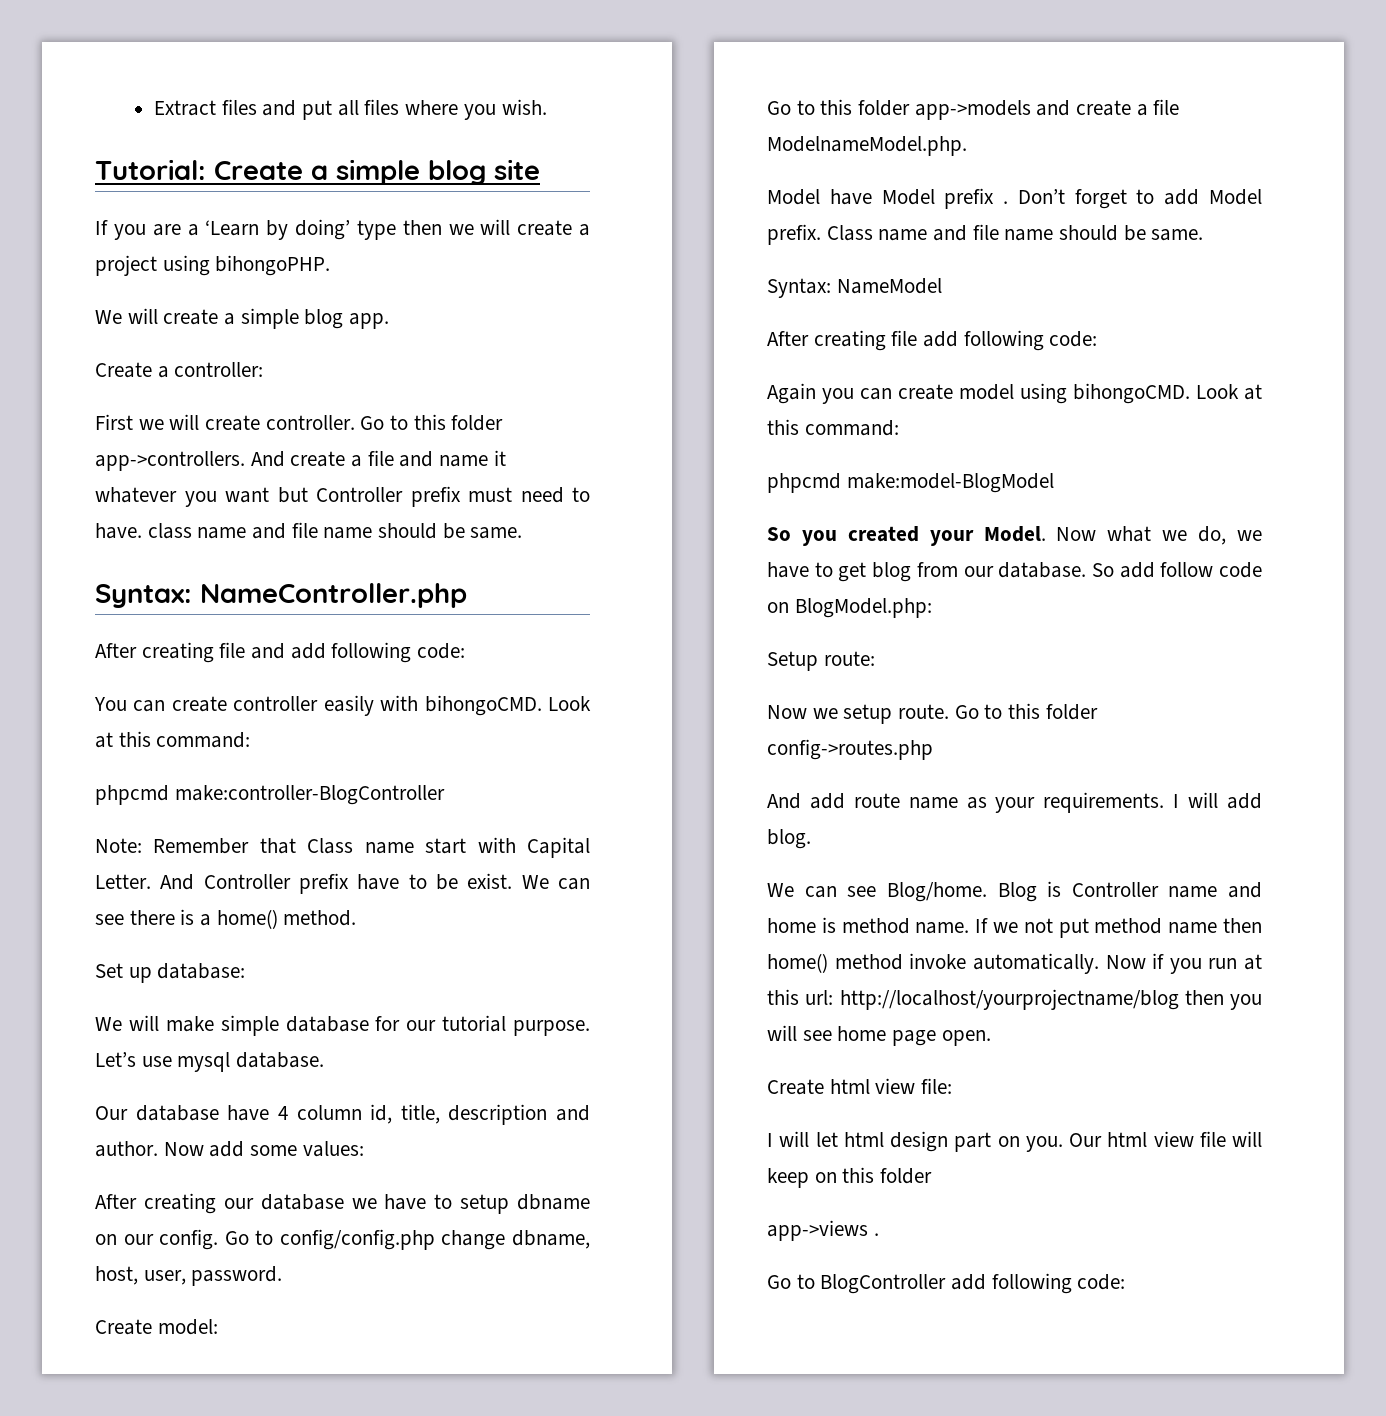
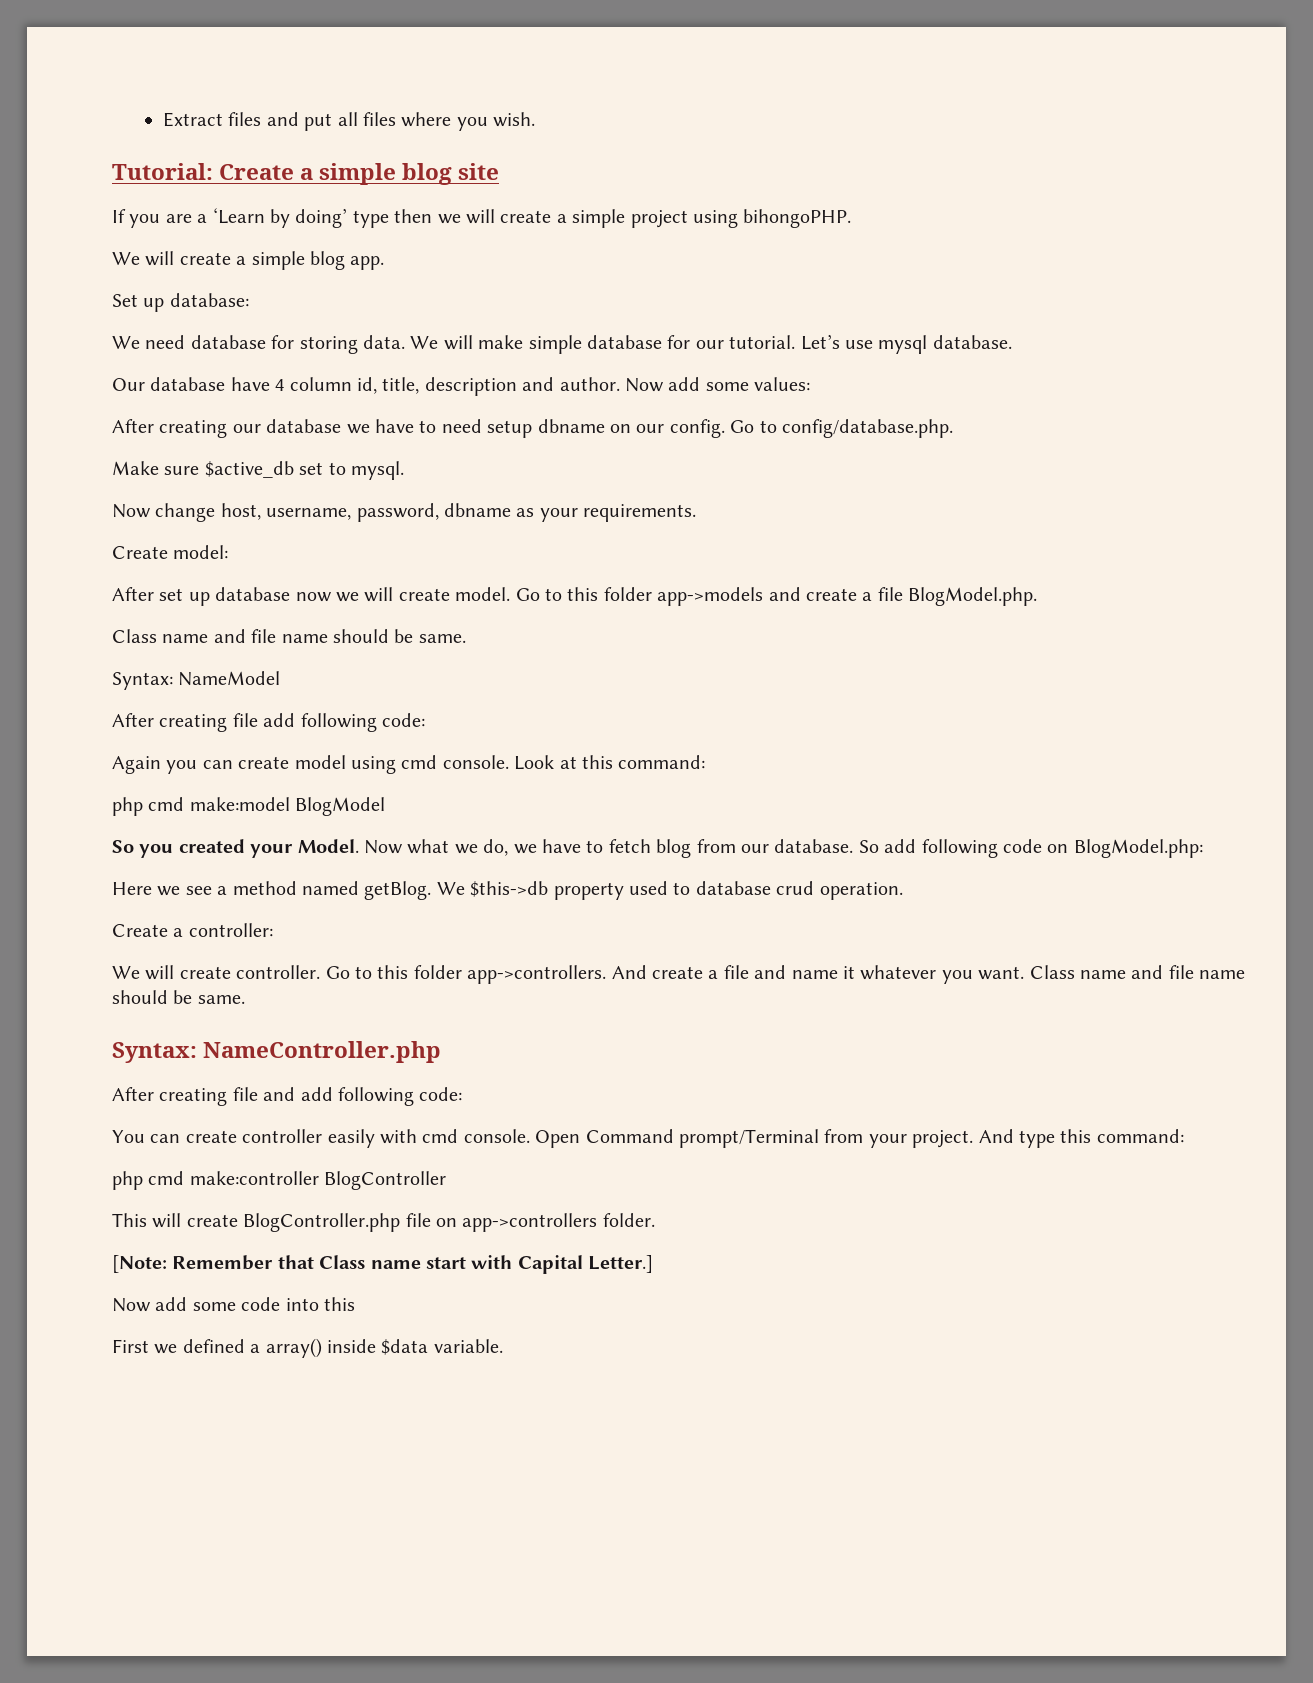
- If you are a ‘Learn by doing’ type then we will create a project using bihongoPHP.
+ If you are a ‘Learn by doing’ type then we will create a simple project using bihongoPHP.
- Create a controller:
- First we will create controller. Go to this folder app->controllers. And create a file and name it whatever you want but Controller prefix must need to have. class name and file name should be same.
- Syntax: NameController.php
- After creating file and add following code:
- You can create controller easily with bihongoCMD. Look at this command:
- phpcmd make:controller-BlogController
- Note: Remember that Class name start with Capital Letter. And Controller prefix have to be exist. We can see there is a home() method.
  Set up database:
- We will make simple database for our tutorial purpose.
+ We need database for storing data. We will make simple database for our tutorial.
- After creating our database we have to setup dbname on our config.
+ After creating our database we have to need setup dbname on our config.
- Go to config/config.php change dbname, host, user, password.
+ Go to config/database.php.
+ Make sure $active_db set to mysql.
+ Now change host, username, password, dbname as your requirements.
  Create model:
- Go to this folder app->models and create a file ModelnameModel.php.
- Model have Model prefix . Don’t forget to add Model prefix. Class name and file name should be same.
+ After set up database now we will create model. Go to this folder app->models and create a file BlogModel.php.
+ Class name and file name should be same.
- Again you can create model using bihongoCMD. Look at this command:
- phpcmd make:model-BlogModel
+ Again you can create model using cmd console. Look at this command:
+ php cmd make:model BlogModel
- Now what we do, we have to get blog from our database.
+ Now what we do, we have to fetch blog from our database.
- So add follow code on BlogModel.php:
+ So add following code on BlogModel.php:
- Setup route:
- Now we setup route. Go to this folder config->routes.php
- And add route name as your requirements. I will add blog.
- We can see Blog/home. Blog is Controller name and home is method name. If we not put method name then home() method invoke automatically. Now if you run at this url: http://localhost/yourprojectname/blog then you will see home page open.
- Create html view file:
- I will let html design part on you. Our html view file will keep on this folder
- app->views .
- Go to BlogController add following code:
+ Here we see a method named getBlog. We $this->db property used to database crud operation.
+ Create a controller:
+ We will create controller. Go to this folder app->controllers. And create a file and name it whatever you want. Class name and file name should be same.
+ Syntax: NameController.php
+ After creating file and add following code:
+ You can create controller easily with cmd console. Open Command prompt/Terminal from your project. And type this command:
+ php cmd make:controller BlogController
+ This will create BlogController.php file on app->controllers folder.
+ [Note: Remember that Class name start with Capital Letter.]
+ Now add some code into this
+ First we defined a array() inside $data variable.

